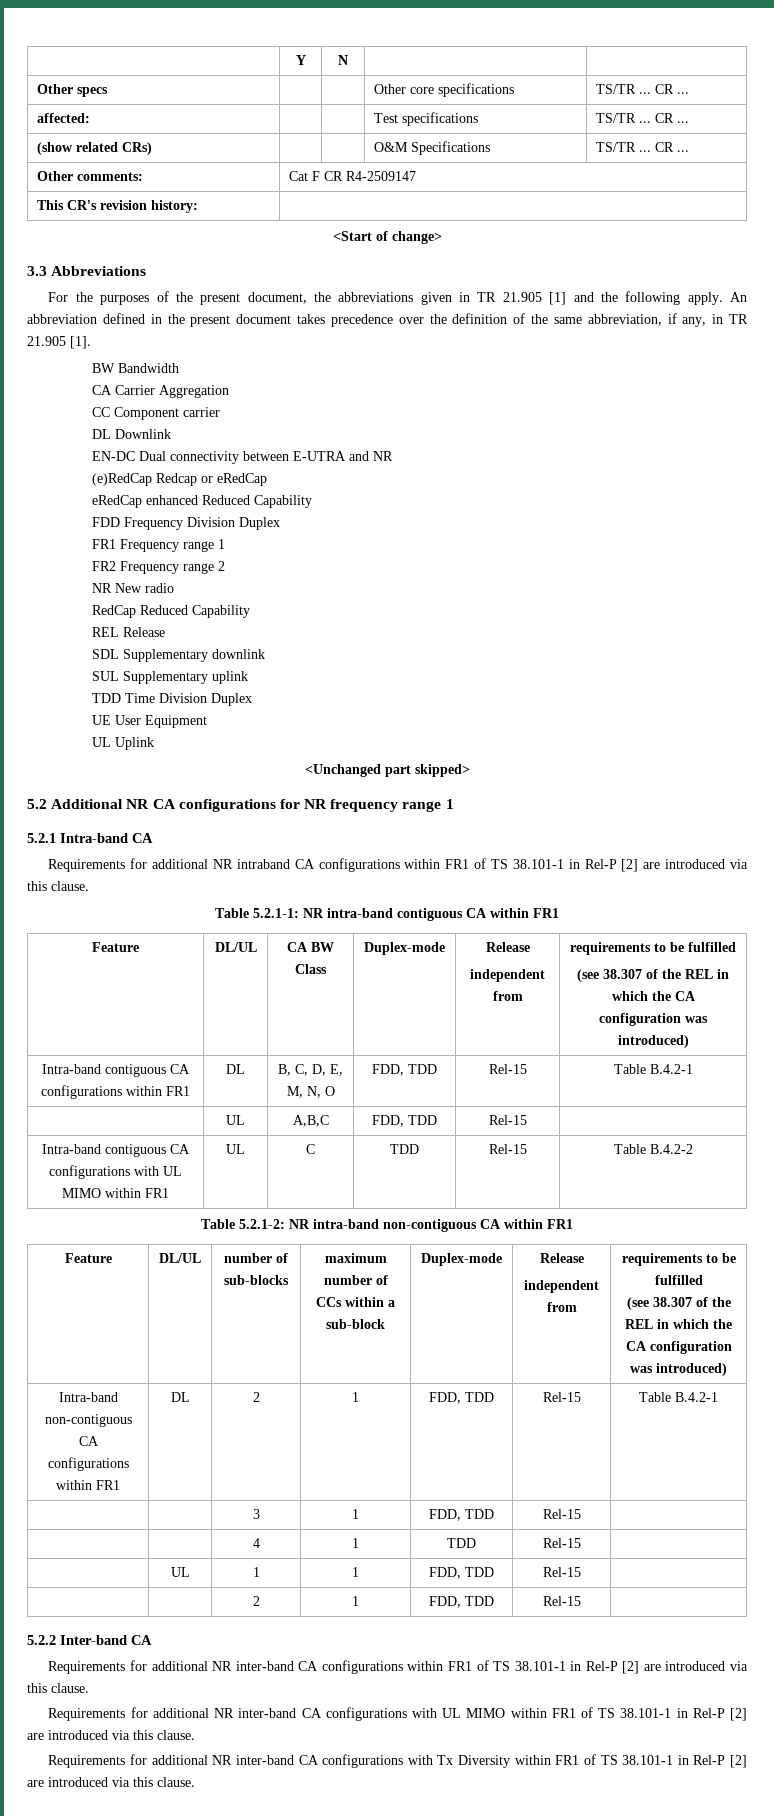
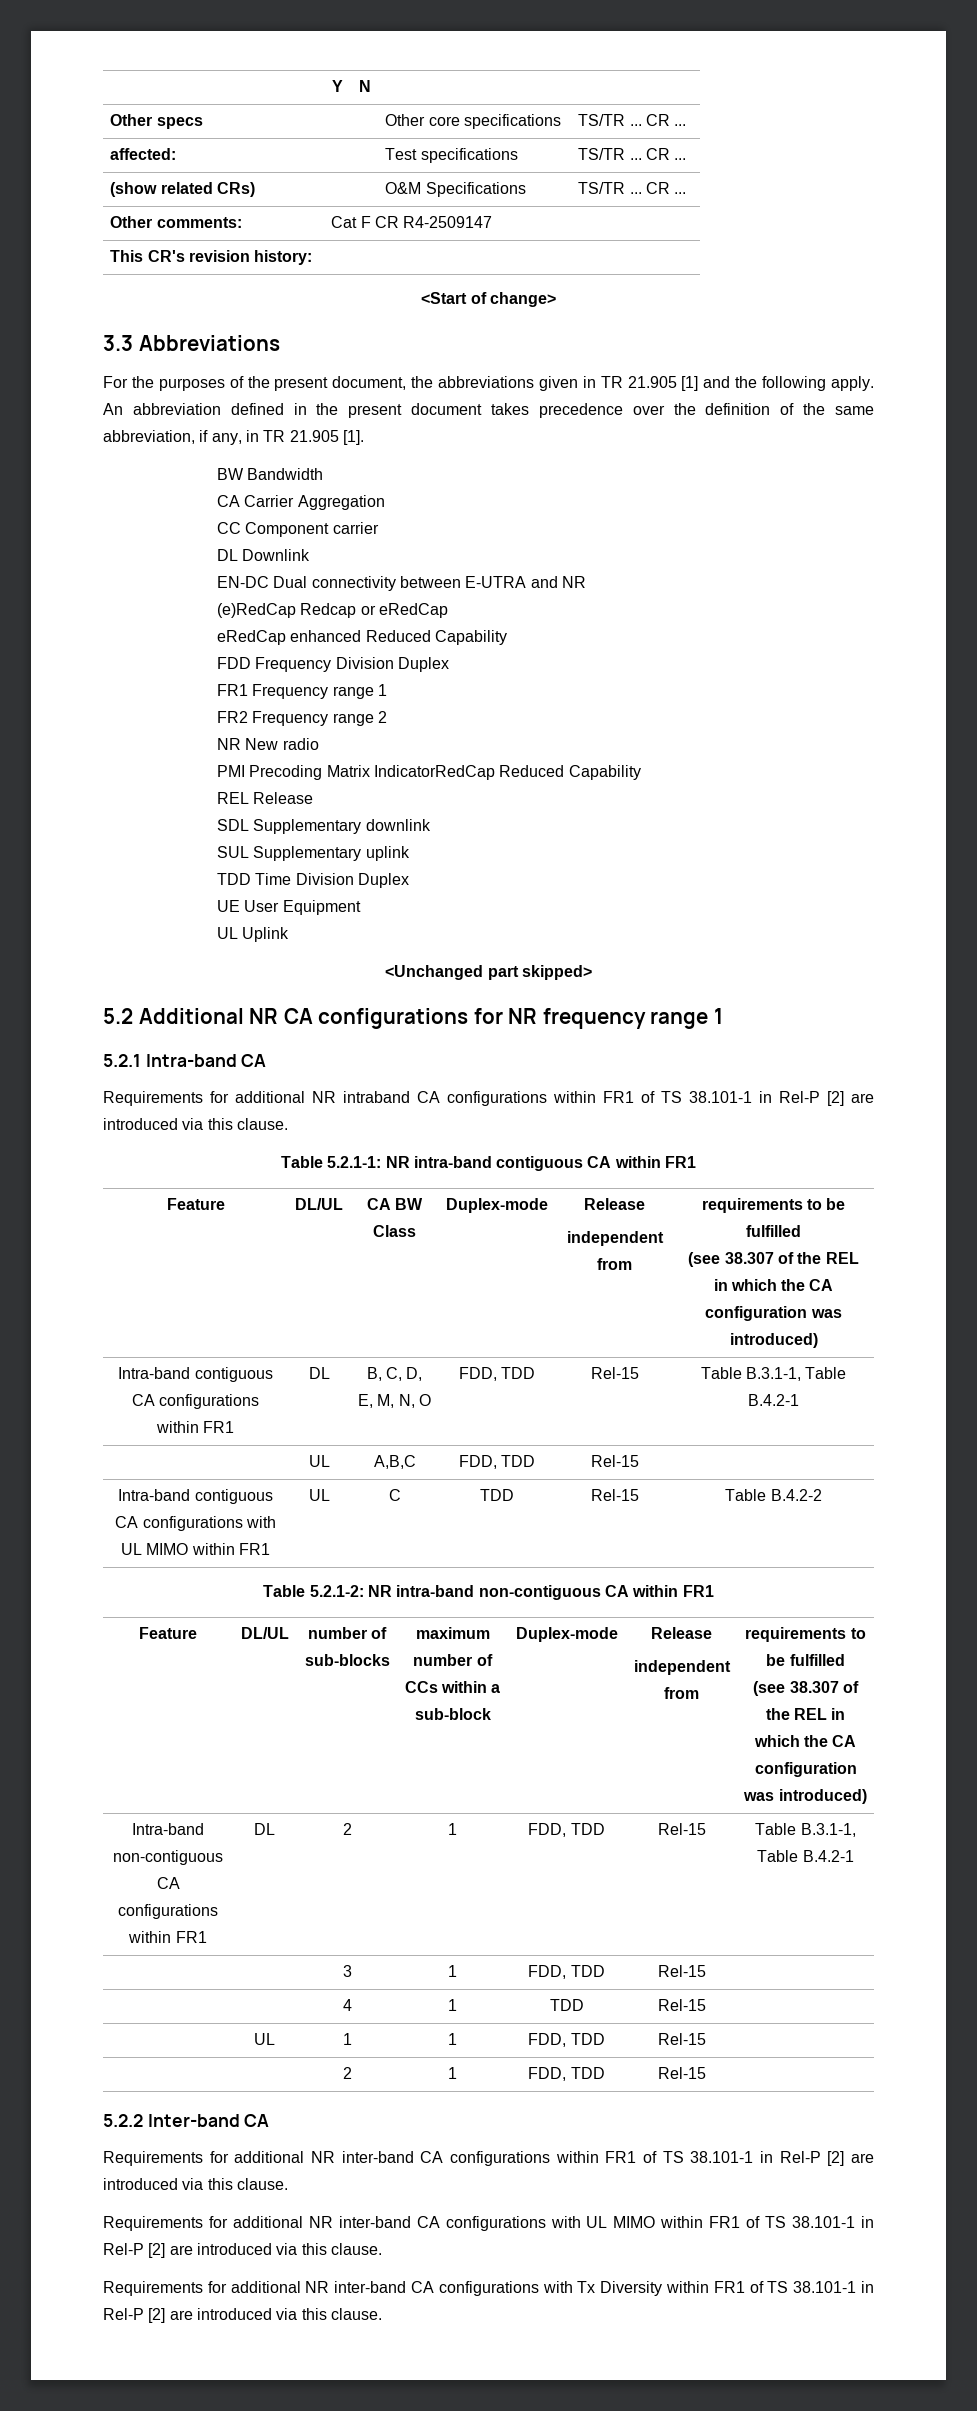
- RedCap Reduced Capability
+ PMI Precoding Matrix IndicatorRedCap Reduced Capability
- Intra-band contiguous CA configurations within FR1 | DL | B, C, D, E, M, N, O | FDD, TDD | Rel-15 | Table B.4.2-1
+ Intra-band contiguous CA configurations within FR1 | DL | B, C, D, E, M, N, O | FDD, TDD | Rel-15 | Table B.3.1-1, Table B.4.2-1
- Intra-band non-contiguous CA configurations within FR1 | DL | 2 | 1 | FDD, TDD | Rel-15 | Table B.4.2-1
+ Intra-band non-contiguous CA configurations within FR1 | DL | 2 | 1 | FDD, TDD | Rel-15 | Table B.3.1-1, Table B.4.2-1

